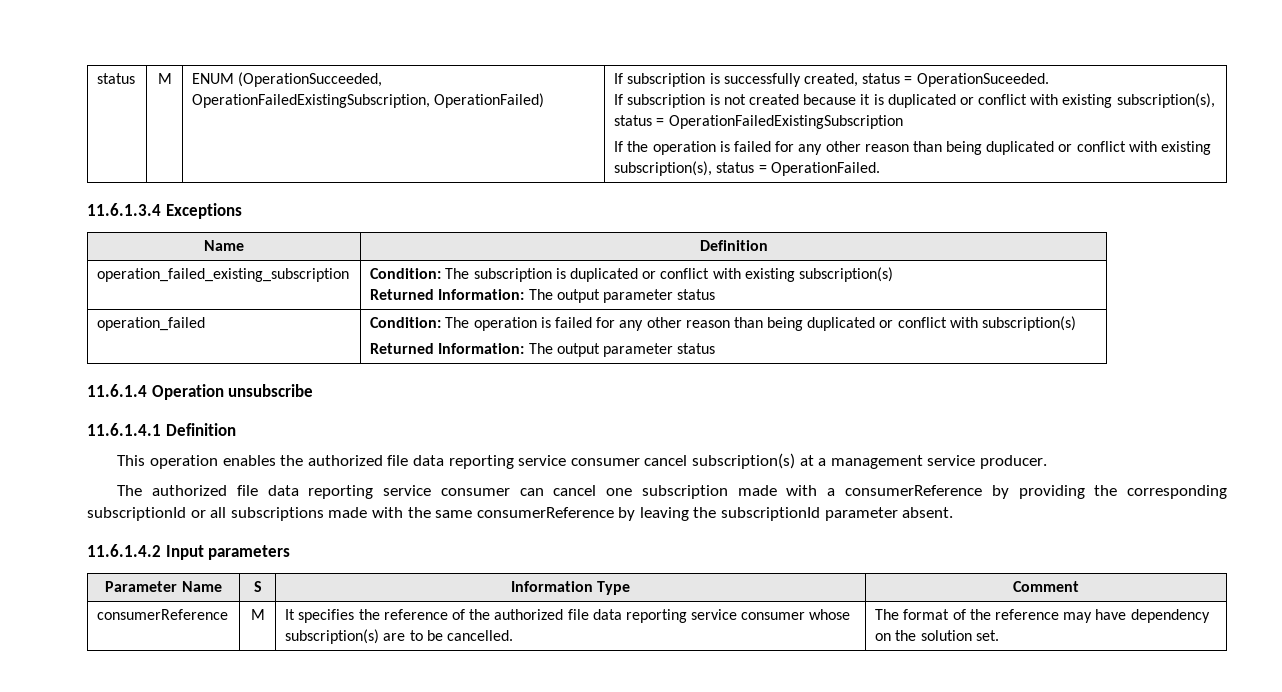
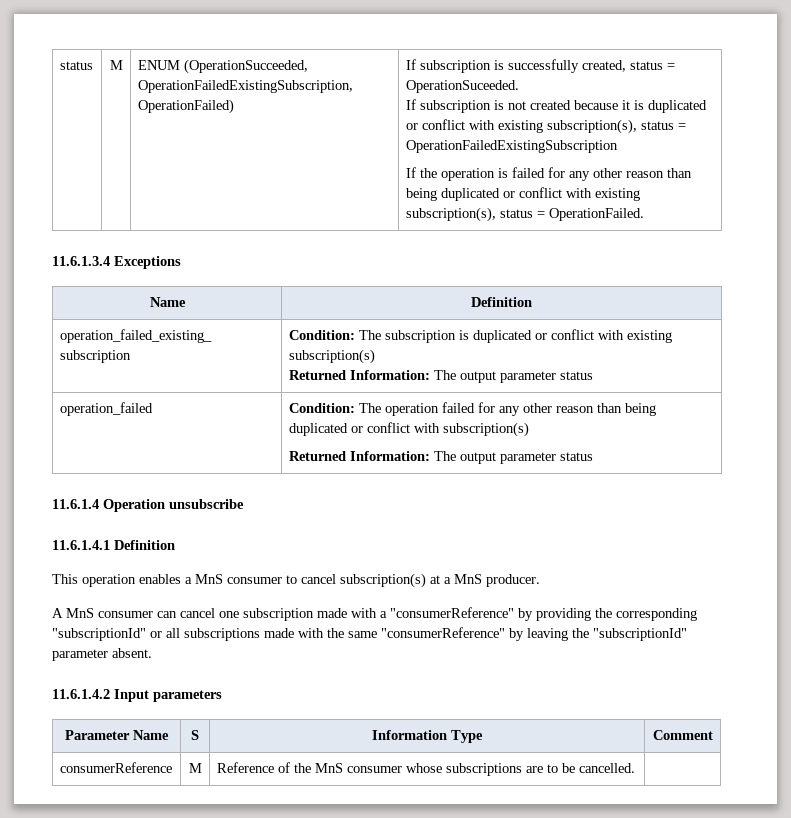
- operation_failed | Condition: The operation is failed for any other reason than being duplicated or conflict with subscription(s)
+ operation_failed | Condition: The operation failed for any other reason than being duplicated or conflict with subscription(s)
- This operation enables the authorized file data reporting service consumer cancel subscription(s) at a management service producer.
+ This operation enables a MnS consumer to cancel subscription(s) at a MnS producer.
- The authorized file data reporting service consumer can cancel one subscription made with a consumerReference by providing the corresponding subscriptionId or all subscriptions made with the same consumerReference by leaving the subscriptionId parameter absent.
+ A MnS consumer can cancel one subscription made with a "consumerReference" by providing the corresponding "subscriptionId" or all subscriptions made with the same "consumerReference" by leaving the "subscriptionId" parameter absent.
- consumerReference | M | It specifies the reference of the authorized file data reporting service consumer whose subscription(s) are to be cancelled. | The format of the reference may have dependency on the solution set.
+ consumerReference | M | Reference of the MnS consumer whose subscriptions are to be cancelled. |

